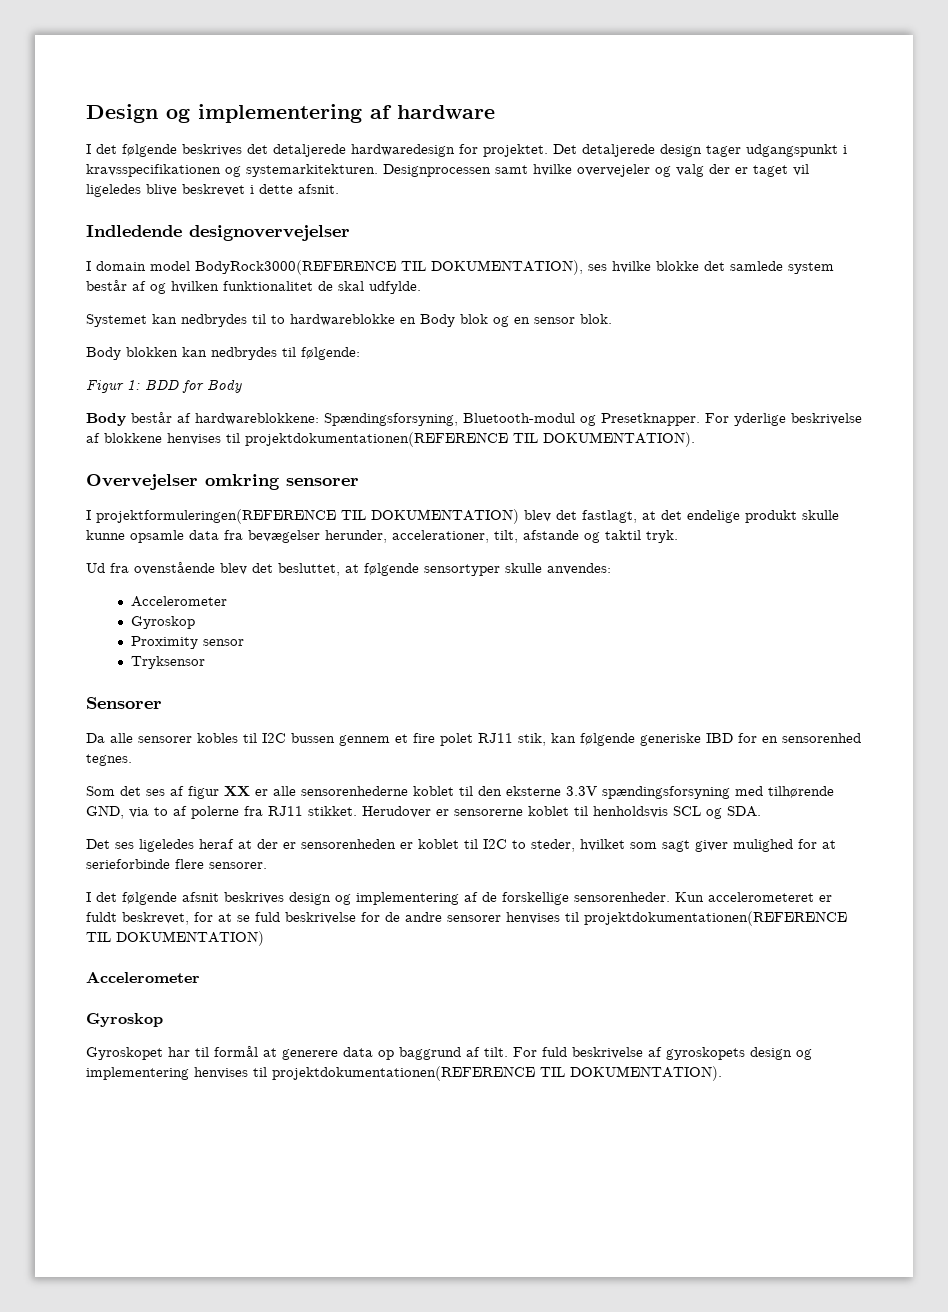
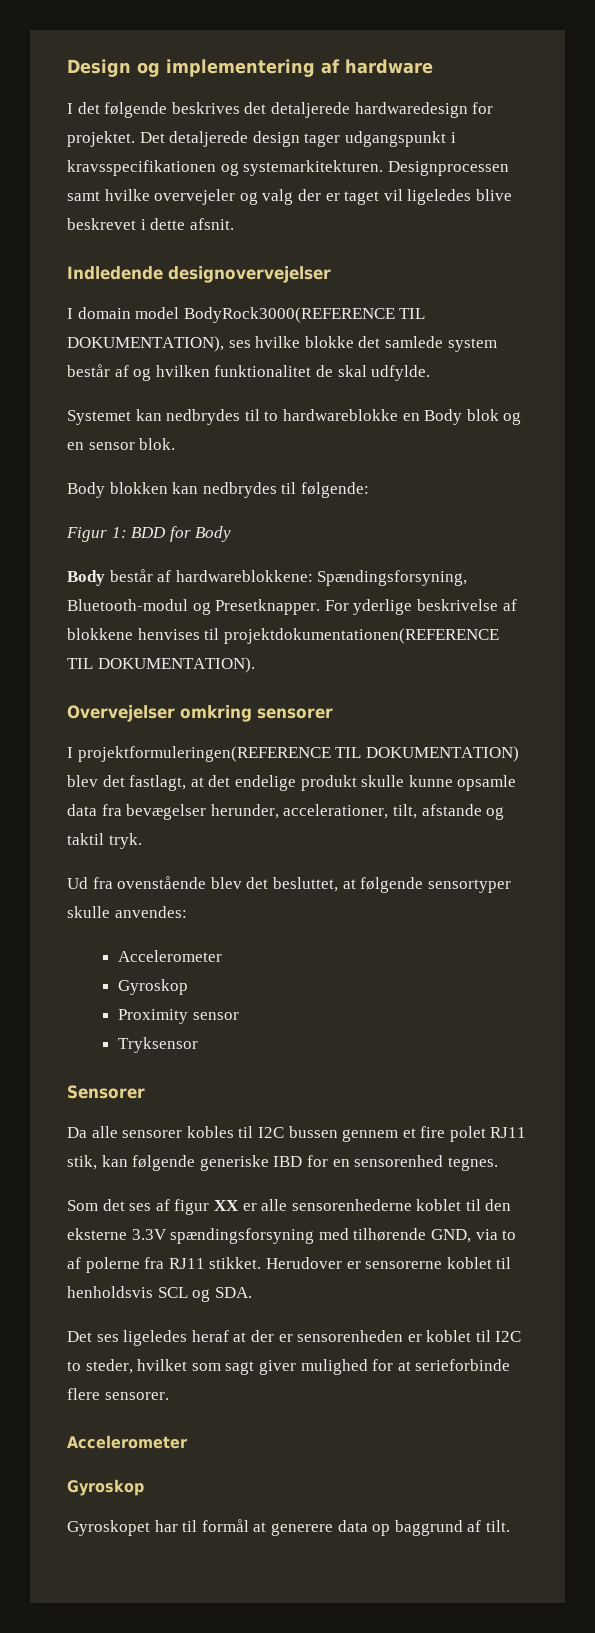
- I det følgende afsnit beskrives design og implementering af de forskellige sensorenheder. Kun accelerometeret er fuldt beskrevet, for at se fuld beskrivelse for de andre sensorer henvises til projektdokumentationen(REFERENCE TIL DOKUMENTATION)
- For fuld beskrivelse af gyroskopets design og implementering henvises til projektdokumentationen(REFERENCE TIL DOKUMENTATION).

